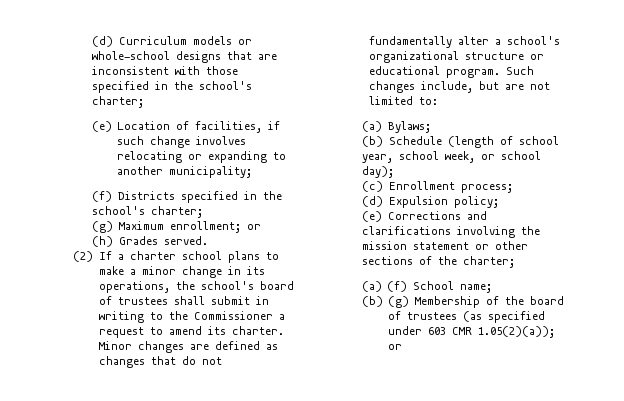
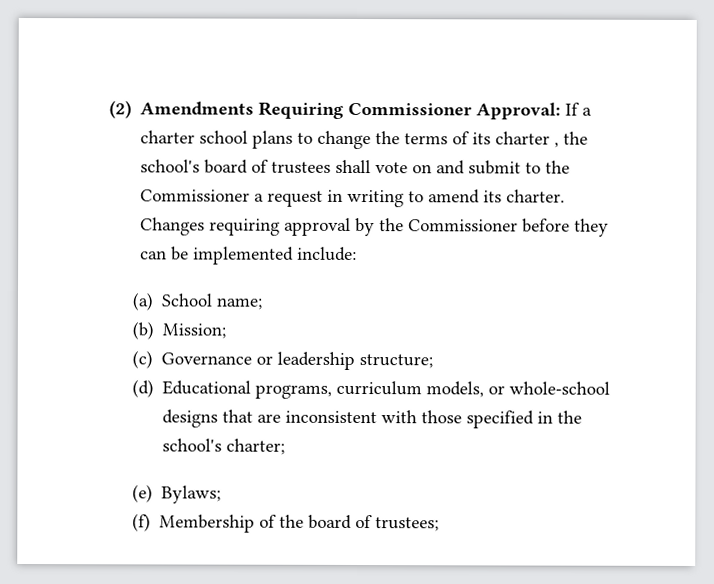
- (d) Curriculum models or whole-school designs that are inconsistent with those specified in the school's charter;
+ (2) Amendments Requiring Commissioner Approval: If a charter school plans to change the terms of its charter , the school's board of trustees shall vote on and submit to the Commissioner a request in writing to amend its charter. Changes requiring approval by the Commissioner before they can be implemented include:
+ (a) School name;
+ (b) Mission;
+ (c) Governance or leadership structure;
+ (d) Educational programs, curriculum models, or whole-school designs that are inconsistent with those specified in the school's charter;
- (e) Location of facilities, if such change involves relocating or expanding to another municipality;
- (f) Districts specified in the school's charter;
- (g) Maximum enrollment; or
- (h) Grades served.
- (2) If a charter school plans to make a minor change in its operations, the school's board of trustees shall submit in writing to the Commissioner a request to amend its charter. Minor changes are defined as changes that do not fundamentally alter a school's organizational structure or educational program. Such changes include, but are not limited to:
- (a) Bylaws;
- (b) Schedule (length of school year, school week, or school day);
- (c) Enrollment process;
- (d) Expulsion policy;
- (e) Corrections and clarifications involving the mission statement or other sections of the charter;
- (a) (f) School name;
- (b) (g) Membership of the board of trustees (as specified under 603 CMR 1.05(2)(a)); or
+ (e) Bylaws;
+ (f) Membership of the board of trustees;

